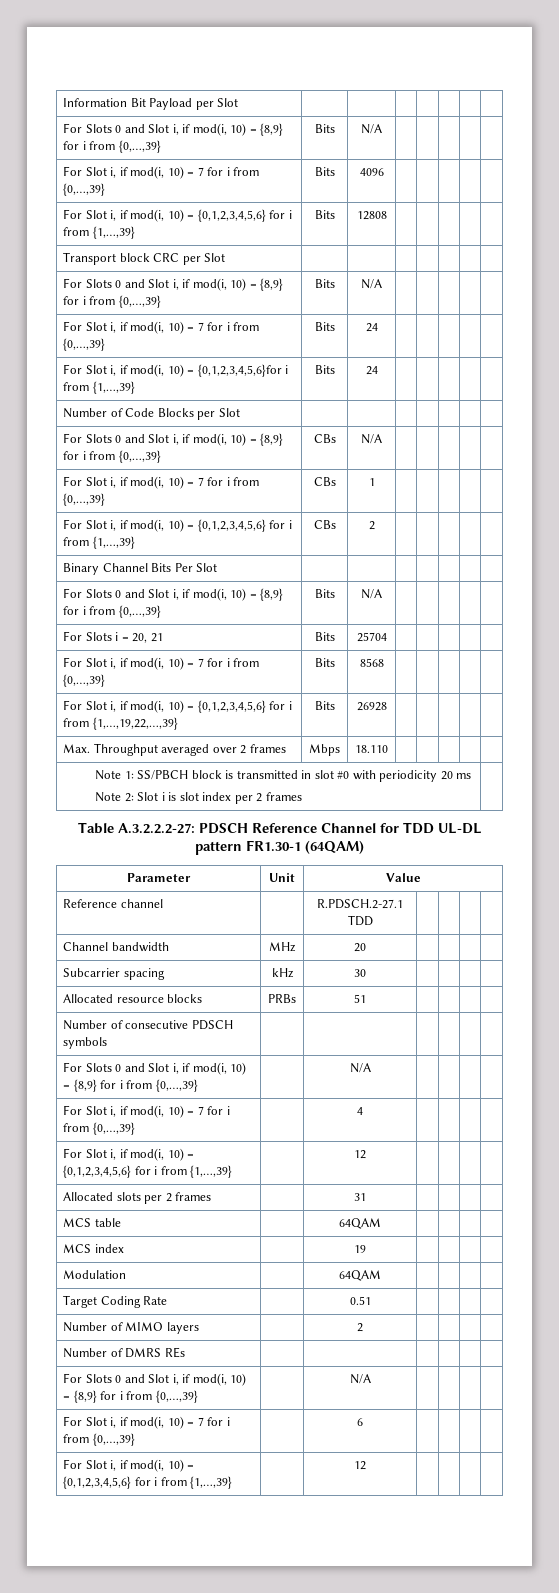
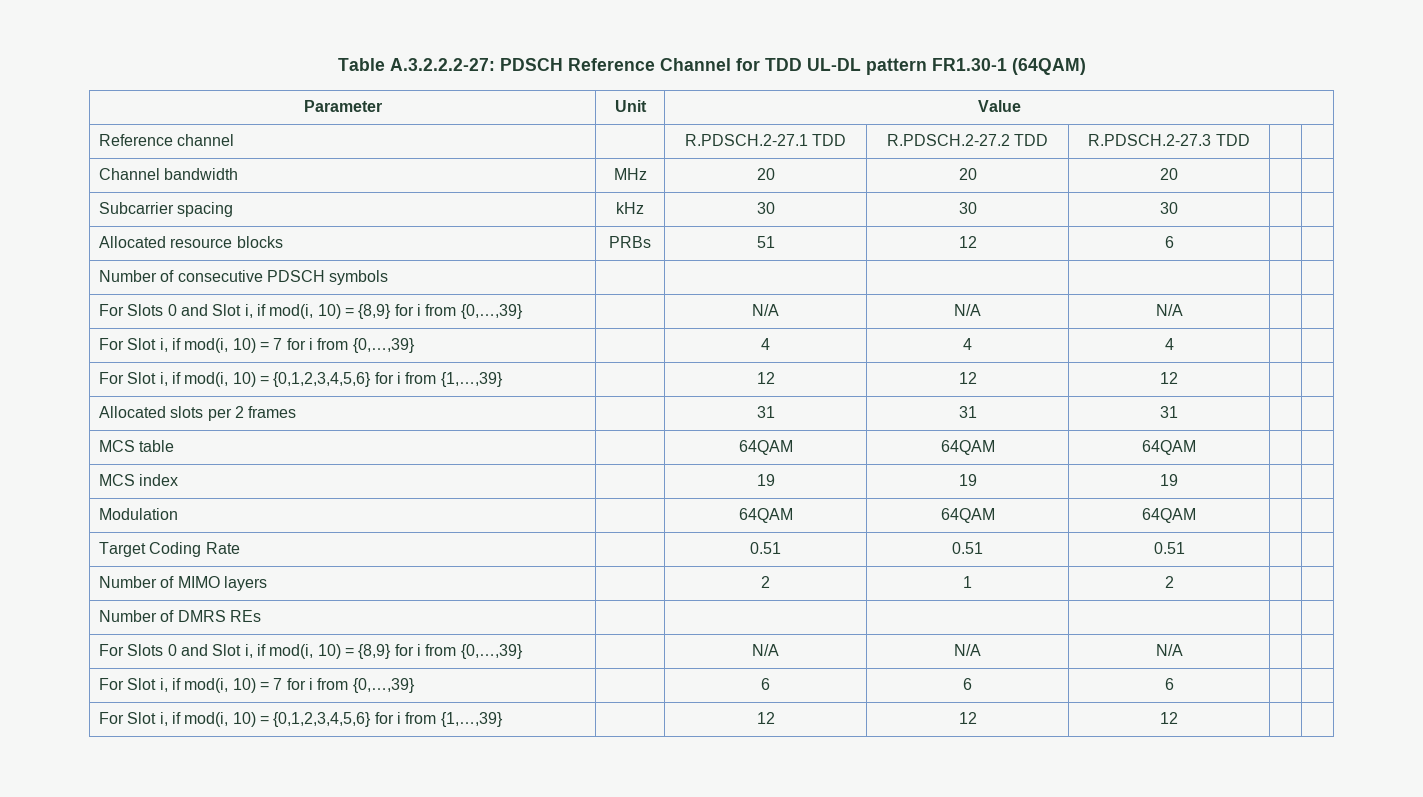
- Information Bit Payload per Slot | | | | | | |
- For Slots 0 and Slot i, if mod(i, 10) = {8,9} for i from {0,…,39} | Bits | N/A | | | | |
- For Slot i, if mod(i, 10) = 7 for i from {0,…,39} | Bits | 4096 | | | | |
- For Slot i, if mod(i, 10) = {0,1,2,3,4,5,6} for i from {1,…,39} | Bits | 12808 | | | | |
- Transport block CRC per Slot | | | | | | |
- For Slots 0 and Slot i, if mod(i, 10) = {8,9} for i from {0,…,39} | Bits | N/A | | | | |
- For Slot i, if mod(i, 10) = 7 for i from {0,…,39} | Bits | 24 | | | | |
- For Slot i, if mod(i, 10) = {0,1,2,3,4,5,6}for i from {1,…,39} | Bits | 24 | | | | |
- Number of Code Blocks per Slot | | | | | | |
- For Slots 0 and Slot i, if mod(i, 10) = {8,9} for i from {0,…,39} | CBs | N/A | | | | |
- For Slot i, if mod(i, 10) = 7 for i from {0,…,39} | CBs | 1 | | | | |
- For Slot i, if mod(i, 10) = {0,1,2,3,4,5,6} for i from {1,…,39} | CBs | 2 | | | | |
- Binary Channel Bits Per Slot | | | | | | |
- For Slots 0 and Slot i, if mod(i, 10) = {8,9} for i from {0,…,39} | Bits | N/A | | | | |
- For Slots i = 20, 21 | Bits | 25704 | | | | |
- For Slot i, if mod(i, 10) = 7 for i from {0,…,39} | Bits | 8568 | | | | |
- For Slot i, if mod(i, 10) = {0,1,2,3,4,5,6} for i from {1,…,19,22,…,39} | Bits | 26928 | | | | |
- Max. Throughput averaged over 2 frames | Mbps | 18.110 | | | | |
- Note 1: SS/PBCH block is transmitted in slot #0 with periodicity 20 ms
- Note 2: Slot i is slot index per 2 frames |
- Reference channel | | R.PDSCH.2-27.1 TDD | | | |
+ Reference channel | | R.PDSCH.2-27.1 TDD | R.PDSCH.2-27.2 TDD | R.PDSCH.2-27.3 TDD | |
- Channel bandwidth | MHz | 20 | | | |
+ Channel bandwidth | MHz | 20 | 20 | 20 | |
- Subcarrier spacing | kHz | 30 | | | |
+ Subcarrier spacing | kHz | 30 | 30 | 30 | |
- Allocated resource blocks | PRBs | 51 | | | |
+ Allocated resource blocks | PRBs | 51 | 12 | 6 | |
  Number of consecutive PDSCH symbols | | | | | |
- For Slots 0 and Slot i, if mod(i, 10) = {8,9} for i from {0,…,39} | | N/A | | | |
+ For Slots 0 and Slot i, if mod(i, 10) = {8,9} for i from {0,…,39} | | N/A | N/A | N/A | |
- For Slot i, if mod(i, 10) = 7 for i from {0,…,39} | | 4 | | | |
- For Slot i, if mod(i, 10) = {0,1,2,3,4,5,6} for i from {1,…,39} | | 12 | | | |
+ For Slot i, if mod(i, 10) = 7 for i from {0,…,39} | | 4 | 4 | 4 | |
+ For Slot i, if mod(i, 10) = {0,1,2,3,4,5,6} for i from {1,…,39} | | 12 | 12 | 12 | |
- Allocated slots per 2 frames | | 31 | | | |
+ Allocated slots per 2 frames | | 31 | 31 | 31 | |
- MCS table | | 64QAM | | | |
+ MCS table | | 64QAM | 64QAM | 64QAM | |
- MCS index | | 19 | | | |
+ MCS index | | 19 | 19 | 19 | |
- Modulation | | 64QAM | | | |
+ Modulation | | 64QAM | 64QAM | 64QAM | |
- Target Coding Rate | | 0.51 | | | |
+ Target Coding Rate | | 0.51 | 0.51 | 0.51 | |
- Number of MIMO layers | | 2 | | | |
+ Number of MIMO layers | | 2 | 1 | 2 | |
  Number of DMRS REs | | | | | |
- For Slots 0 and Slot i, if mod(i, 10) = {8,9} for i from {0,…,39} | | N/A | | | |
+ For Slots 0 and Slot i, if mod(i, 10) = {8,9} for i from {0,…,39} | | N/A | N/A | N/A | |
- For Slot i, if mod(i, 10) = 7 for i from {0,…,39} | | 6 | | | |
- For Slot i, if mod(i, 10) = {0,1,2,3,4,5,6} for i from {1,…,39} | | 12 | | | |
+ For Slot i, if mod(i, 10) = 7 for i from {0,…,39} | | 6 | 6 | 6 | |
+ For Slot i, if mod(i, 10) = {0,1,2,3,4,5,6} for i from {1,…,39} | | 12 | 12 | 12 | |

